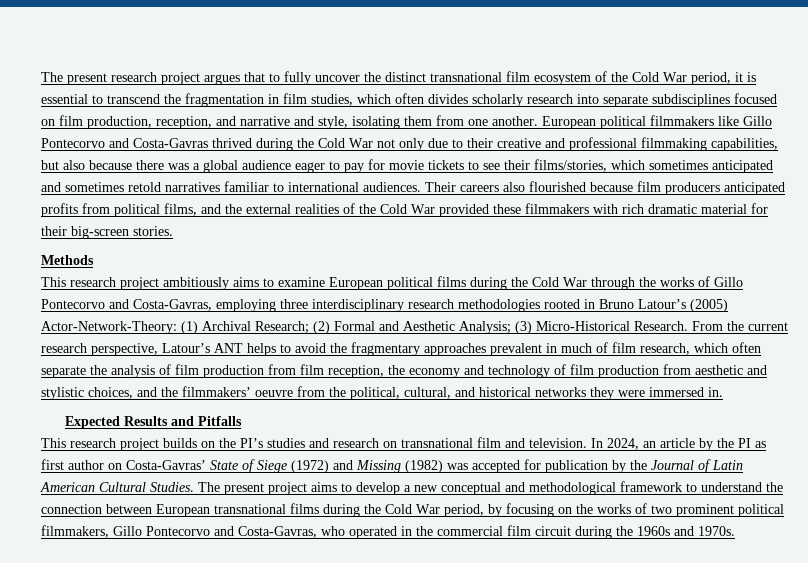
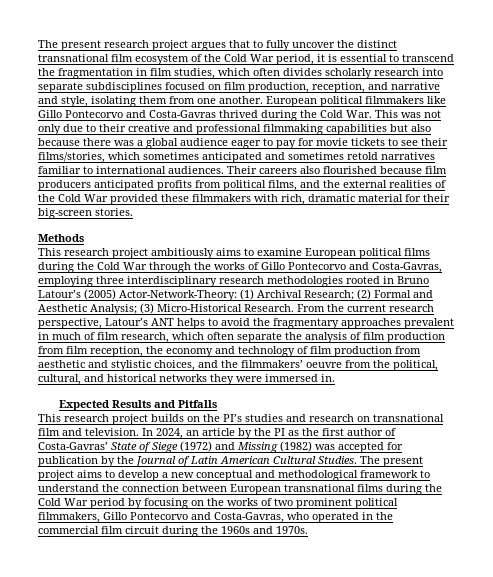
- European political filmmakers like Gillo Pontecorvo and Costa-Gavras thrived during the Cold War not only due to their creative and professional filmmaking capabilities, but also because there was a global audience eager to pay for movie tickets to see their films/stories, which sometimes anticipated and sometimes retold narratives familiar to international audiences.
+ European political filmmakers like Gillo Pontecorvo and Costa-Gavras thrived during the Cold War. This was not only due to their creative and professional filmmaking capabilities but also because there was a global audience eager to pay for movie tickets to see their films/stories, which sometimes anticipated and sometimes retold narratives familiar to international audiences.
- Their careers also flourished because film producers anticipated profits from political films, and the external realities of the Cold War provided these filmmakers with rich dramatic material for their big-screen stories.
+ Their careers also flourished because film producers anticipated profits from political films, and the external realities of the Cold War provided these filmmakers with rich, dramatic material for their big-screen stories.
- In 2024, an article by the PI as first author on Costa-Gavras’ State of Siege (1972) and Missing (1982) was accepted for publication by the Journal of Latin American Cultural Studies.
+ In 2024, an article by the PI as the first author of Costa-Gavras’ State of Siege (1972) and Missing (1982) was accepted for publication by the Journal of Latin American Cultural Studies.
- The present project aims to develop a new conceptual and methodological framework to understand the connection between European transnational films during the Cold War period, by focusing on the works of two prominent political filmmakers, Gillo Pontecorvo and Costa-Gavras, who operated in the commercial film circuit during the 1960s and 1970s.
+ The present project aims to develop a new conceptual and methodological framework to understand the connection between European transnational films during the Cold War period by focusing on the works of two prominent political filmmakers, Gillo Pontecorvo and Costa-Gavras, who operated in the commercial film circuit during the 1960s and 1970s.

